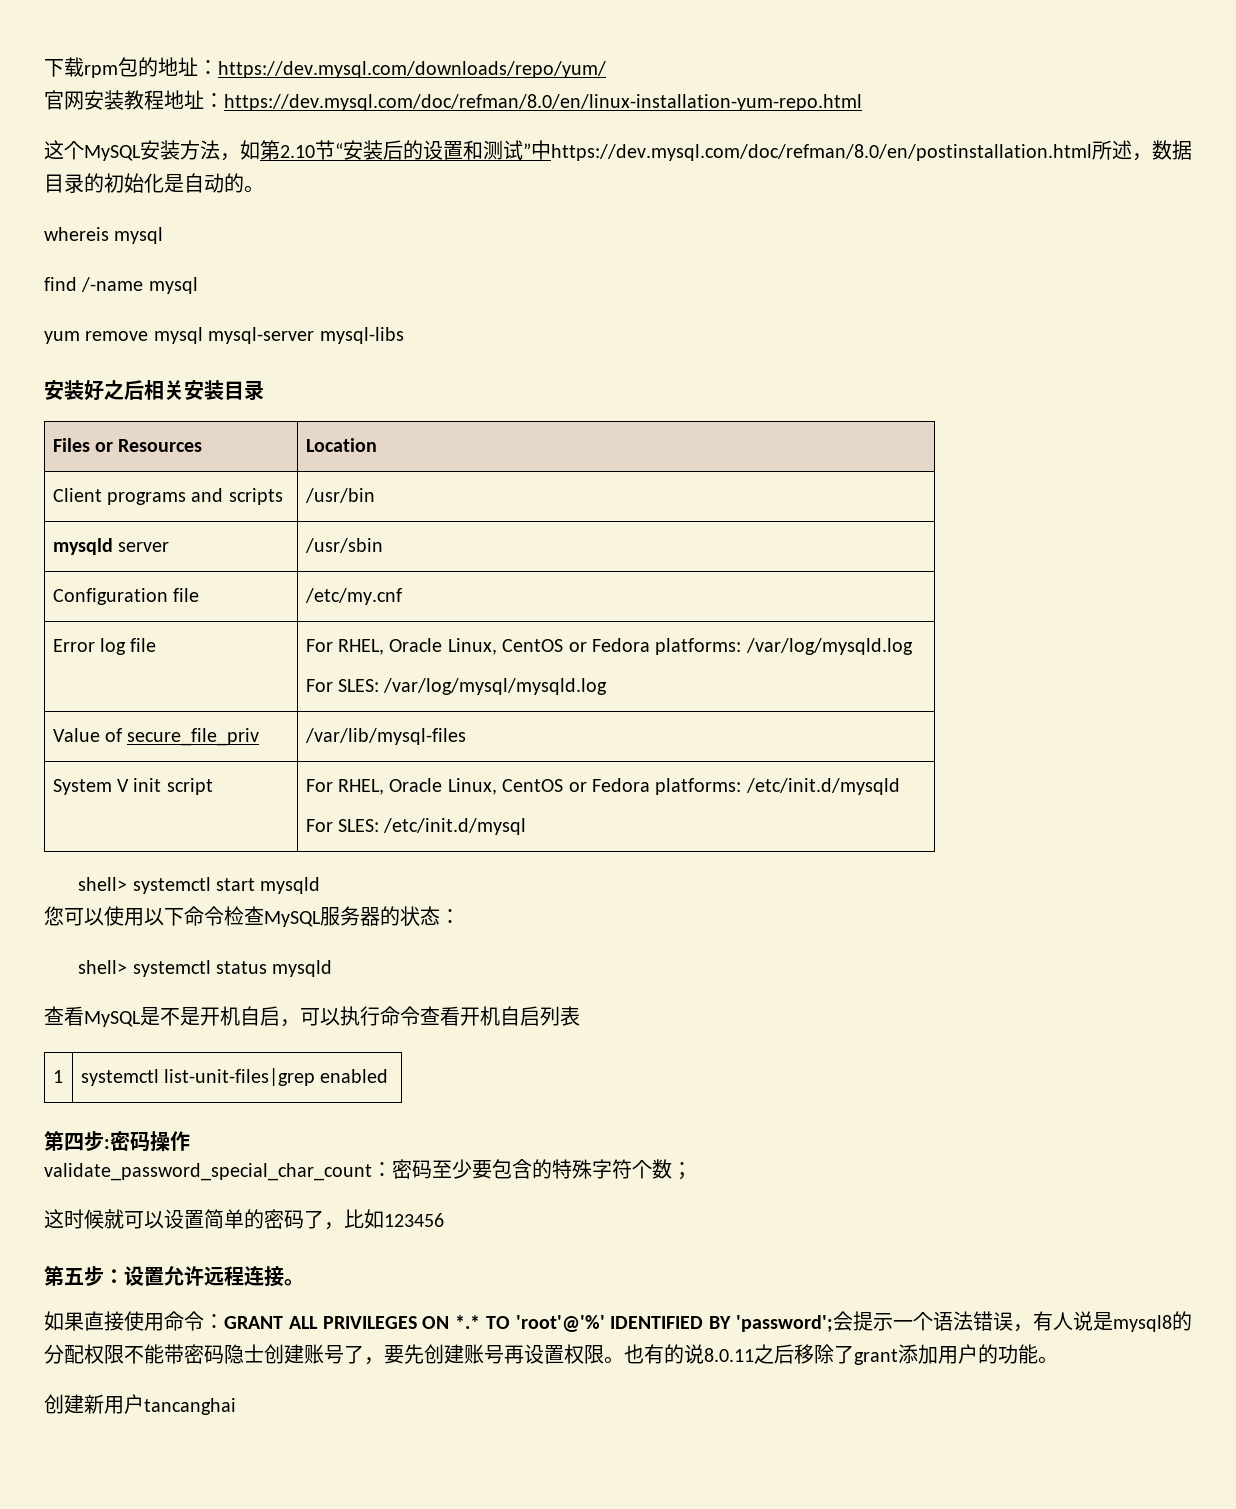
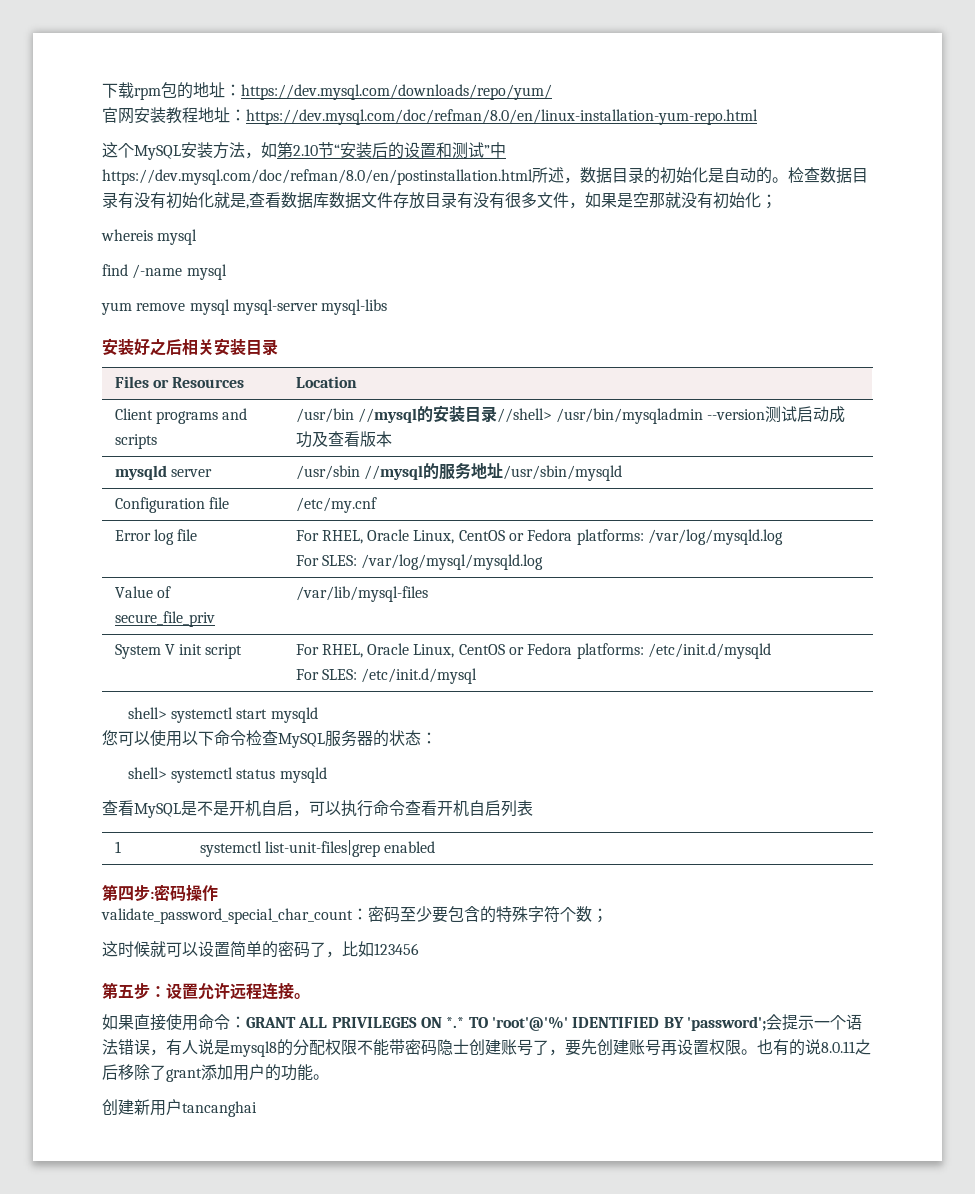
+ 检查数据目录有没有初始化就是,查看数据库数据文件存放目录有没有很多文件，如果是空那就没有初始化；
- Client programs and scripts | /usr/bin
+ Client programs and scripts | /usr/bin //mysql的安装目录//shell> /usr/bin/mysqladmin --version测试启动成功及查看版本
- mysqld server | /usr/sbin
+ mysqld server | /usr/sbin //mysql的服务地址/usr/sbin/mysqld

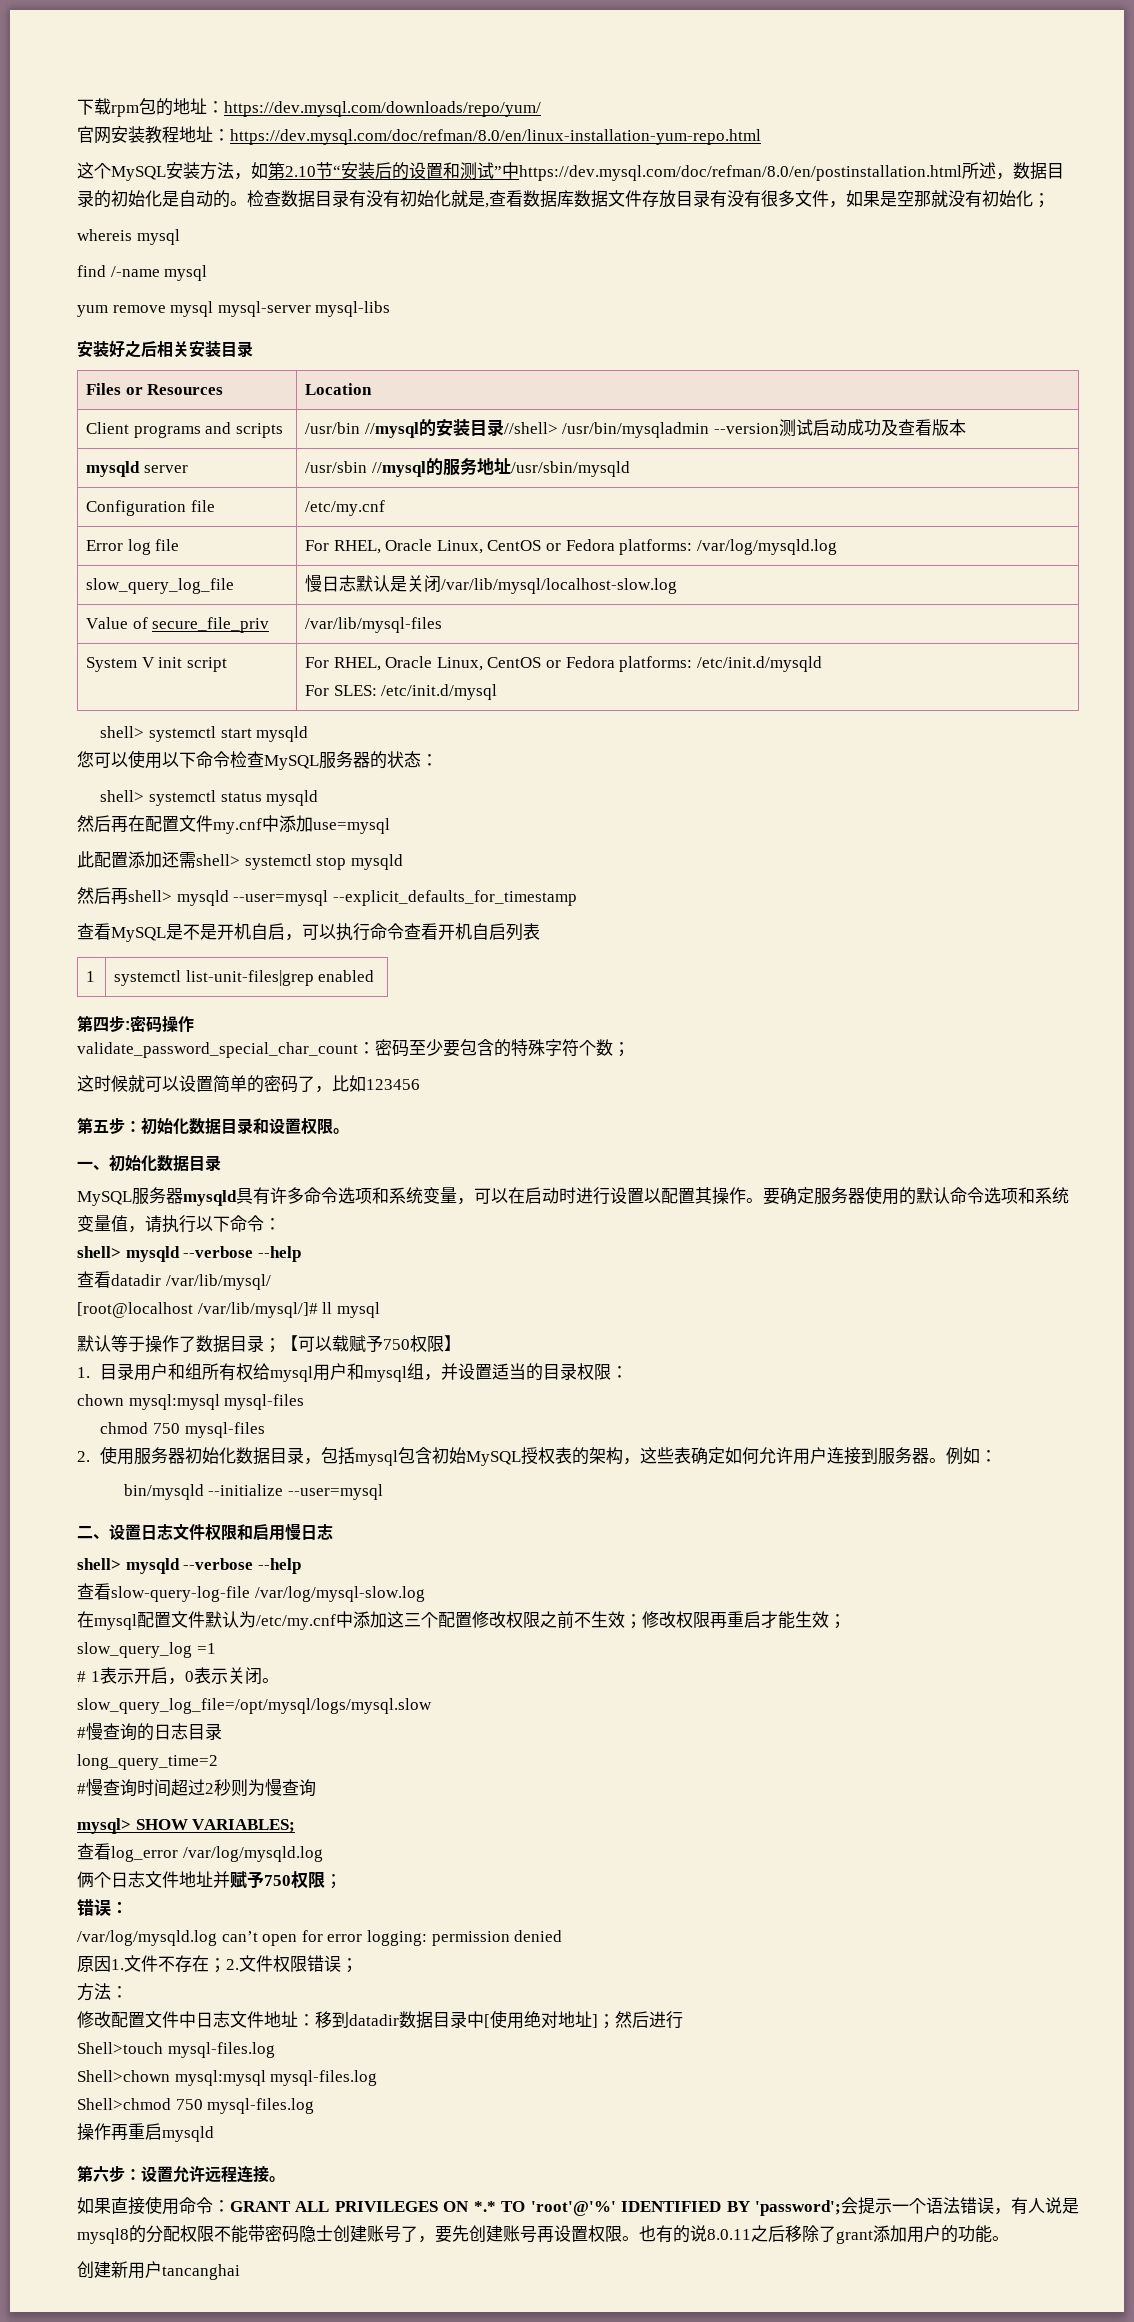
  Error log file | For RHEL, Oracle Linux, CentOS or Fedora platforms: /var/log/mysqld.log
- For SLES: /var/log/mysql/mysqld.log
+ slow_query_log_file | 慢日志默认是关闭/var/lib/mysql/localhost-slow.log
+ 然后再在配置文件my.cnf中添加use=mysql
+ 此配置添加还需shell> systemctl stop mysqld
+ 然后再shell> mysqld --user=mysql --explicit_defaults_for_timestamp
- 第五步：设置允许远程连接。
+ 第五步：初始化数据目录和设置权限。
+ 一、初始化数据目录
+ MySQL服务器mysqld具有许多命令选项和系统变量，可以在启动时进行设置以配置其操作。要确定服务器使用的默认命令选项和系统变量值，请执行以下命令：
+ shell> mysqld --verbose --help
+ 查看datadir /var/lib/mysql/
+ [root@localhost /var/lib/mysql/]# ll mysql
+ 默认等于操作了数据目录；【可以载赋予750权限】
+ 1.目录用户和组所有权给mysql用户和mysql组，并设置适当的目录权限：
+ chown mysql:mysql mysql-files
+ chmod 750 mysql-files
+ 2.使用服务器初始化数据目录，包括mysql包含初始MySQL授权表的架构，这些表确定如何允许用户连接到服务器。例如：
+ bin/mysqld --initialize --user=mysql
+ 二、设置日志文件权限和启用慢日志
+ shell> mysqld --verbose --help
+ 查看slow-query-log-file /var/log/mysql-slow.log
+ 在mysql配置文件默认为/etc/my.cnf中添加这三个配置修改权限之前不生效；修改权限再重启才能生效；
+ slow_query_log =1
+ # 1表示开启，0表示关闭。
+ slow_query_log_file=/opt/mysql/logs/mysql.slow
+ #慢查询的日志目录
+ long_query_time=2
+ #慢查询时间超过2秒则为慢查询
+ mysql> SHOW VARIABLES;
+ 查看log_error /var/log/mysqld.log
+ 俩个日志文件地址并赋予750权限；
+ 错误：
+ /var/log/mysqld.log can’t open for error logging: permission denied
+ 原因1.文件不存在；2.文件权限错误；
+ 方法：
+ 修改配置文件中日志文件地址：移到datadir数据目录中[使用绝对地址]；然后进行
+ Shell>touch mysql-files.log
+ Shell>chown mysql:mysql mysql-files.log
+ Shell>chmod 750 mysql-files.log
+ 操作再重启mysqld
+ 第六步：设置允许远程连接。

